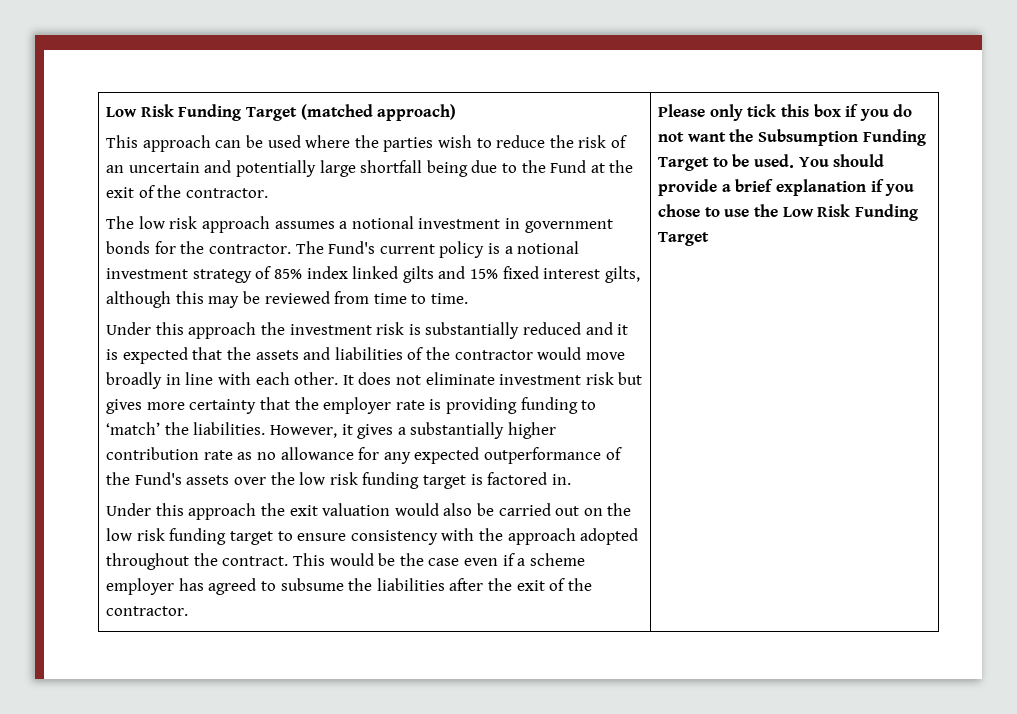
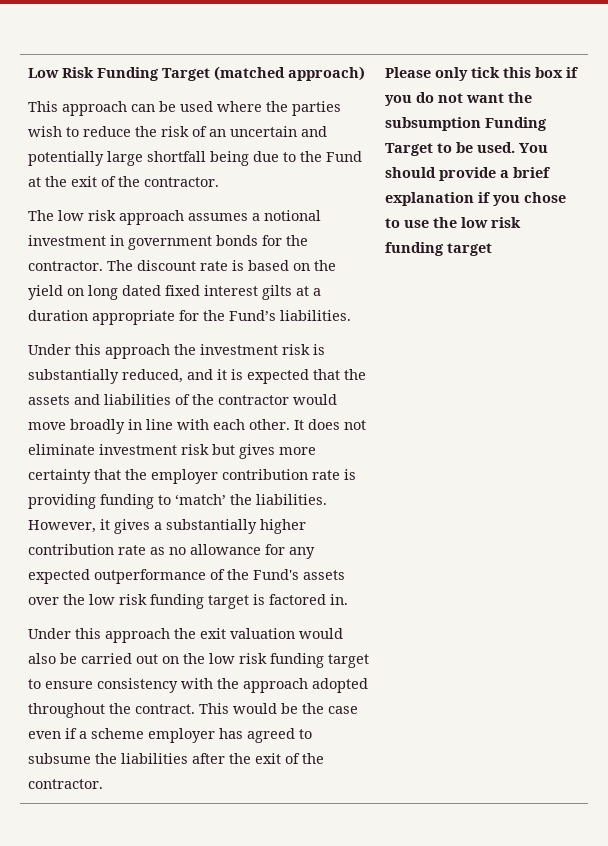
- The Fund's current policy is a notional investment strategy of 85% index linked gilts and 15% fixed interest gilts, although this may be reviewed from time to time.
+ The discount rate is based on the yield on long dated fixed interest gilts at a duration appropriate for the Fund’s liabilities.
- Under this approach the investment risk is substantially reduced and it is expected that the assets and liabilities of the contractor would move broadly in line with each other.
+ Under this approach the investment risk is substantially reduced, and it is expected that the assets and liabilities of the contractor would move broadly in line with each other.
- It does not eliminate investment risk but gives more certainty that the employer rate is providing funding to ‘match’ the liabilities.
+ It does not eliminate investment risk but gives more certainty that the employer contribution rate is providing funding to ‘match’ the liabilities.
- Please only tick this box if you do not want the Subsumption Funding Target to be used.
+ Please only tick this box if you do not want the subsumption Funding Target to be used.
- You should provide a brief explanation if you chose to use the Low Risk Funding Target
+ You should provide a brief explanation if you chose to use the low risk funding target

